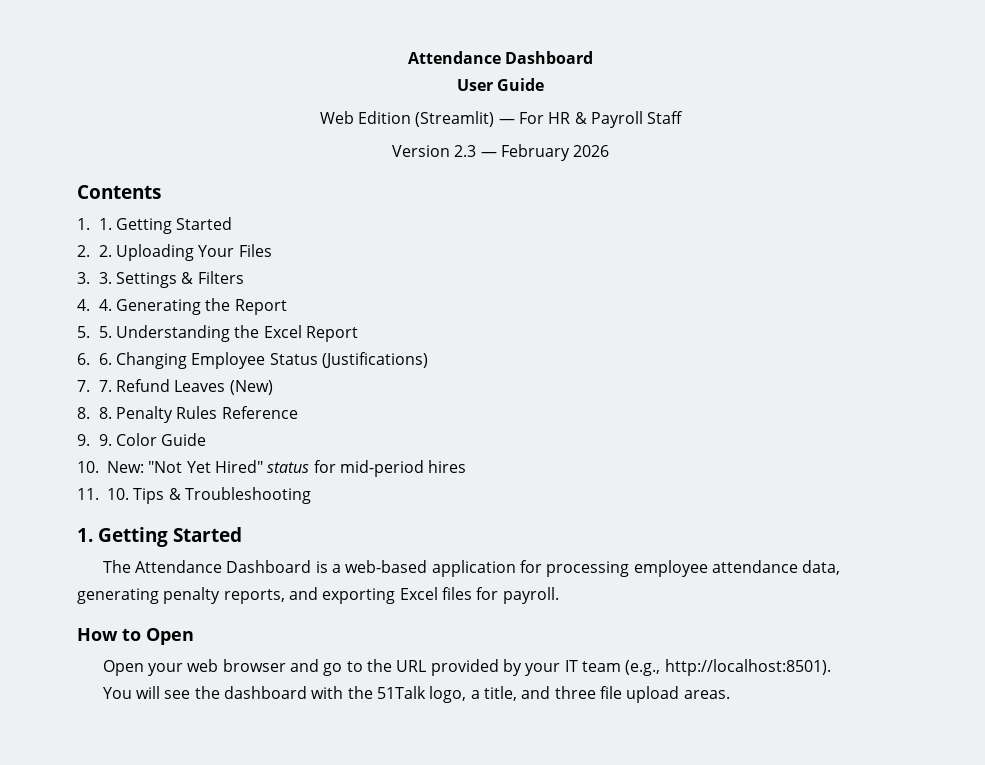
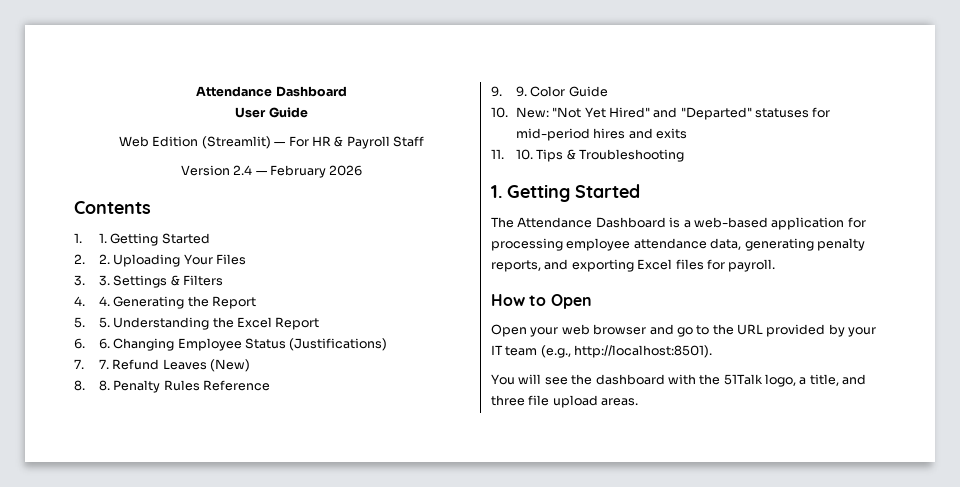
- Version 2.3 — February 2026
+ Version 2.4 — February 2026
- 10. New: "Not Yet Hired" status for mid-period hires
+ 10. New: "Not Yet Hired" and "Departed" statuses for mid-period hires and exits

